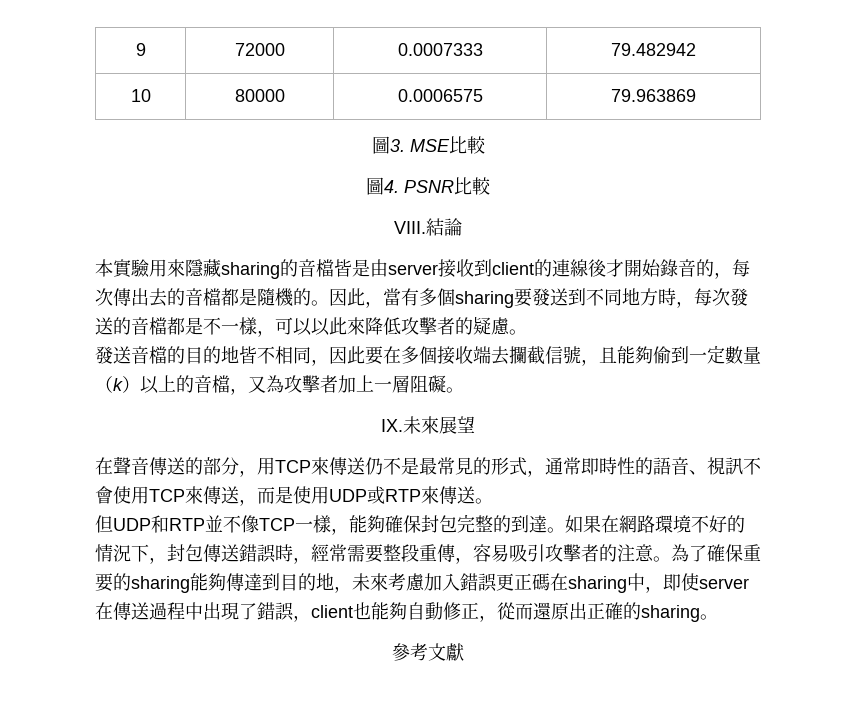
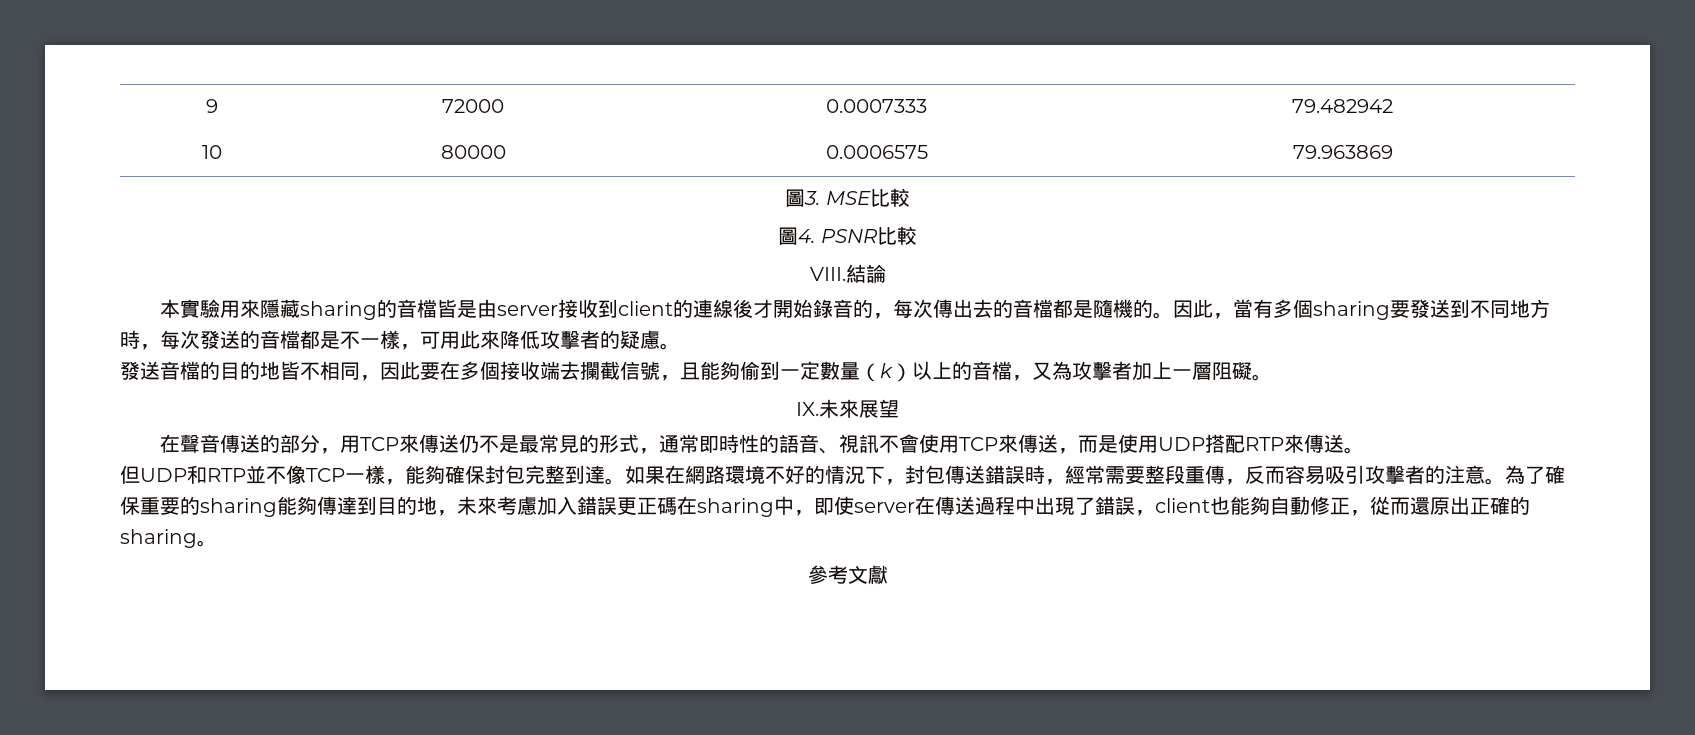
- 因此，當有多個sharing要發送到不同地方時，每次發送的音檔都是不一樣，可以以此來降低攻擊者的疑慮。
+ 因此，當有多個sharing要發送到不同地方時，每次發送的音檔都是不一樣，可用此來降低攻擊者的疑慮。
- 在聲音傳送的部分，用TCP來傳送仍不是最常見的形式，通常即時性的語音、視訊不會使用TCP來傳送，而是使用UDP或RTP來傳送。
+ 在聲音傳送的部分，用TCP來傳送仍不是最常見的形式，通常即時性的語音、視訊不會使用TCP來傳送，而是使用UDP搭配RTP來傳送。
- 但UDP和RTP並不像TCP一樣，能夠確保封包完整的到達。
+ 但UDP和RTP並不像TCP一樣，能夠確保封包完整到達。
- 如果在網路環境不好的情況下，封包傳送錯誤時，經常需要整段重傳，容易吸引攻擊者的注意。
+ 如果在網路環境不好的情況下，封包傳送錯誤時，經常需要整段重傳，反而容易吸引攻擊者的注意。

